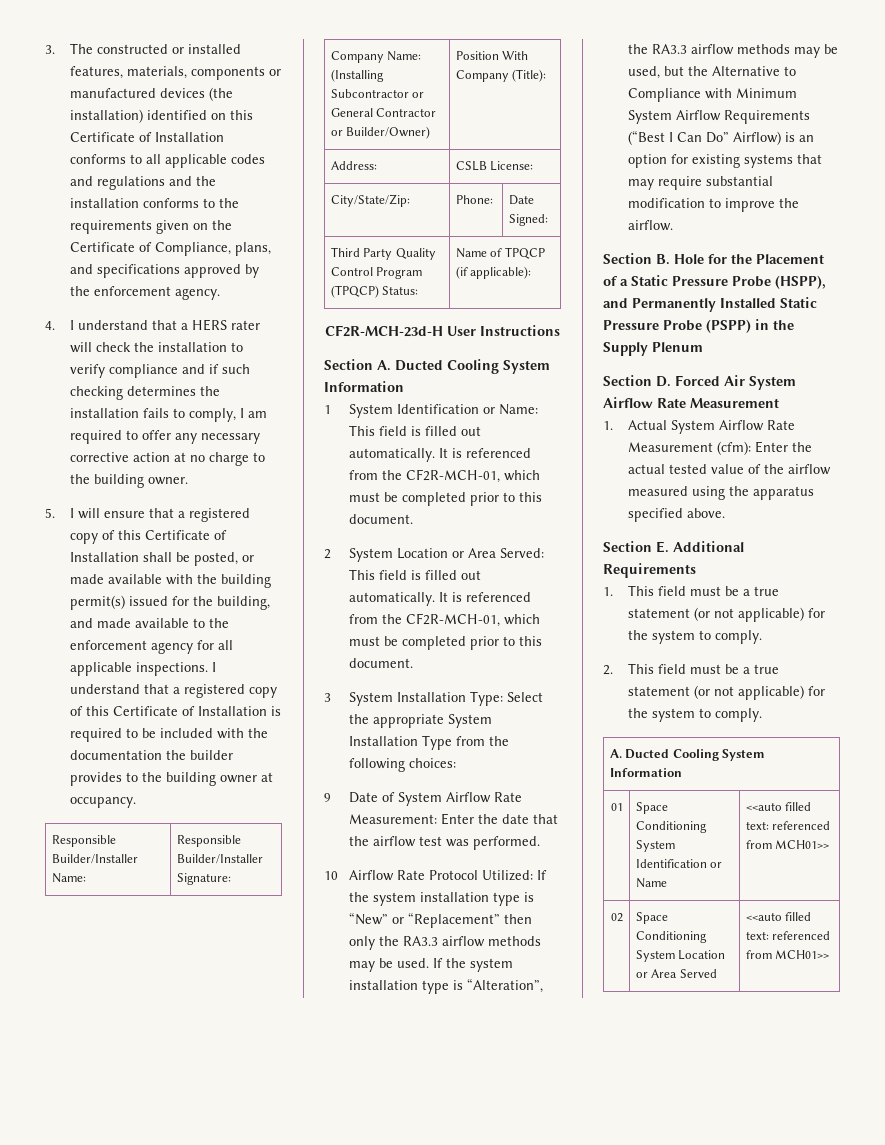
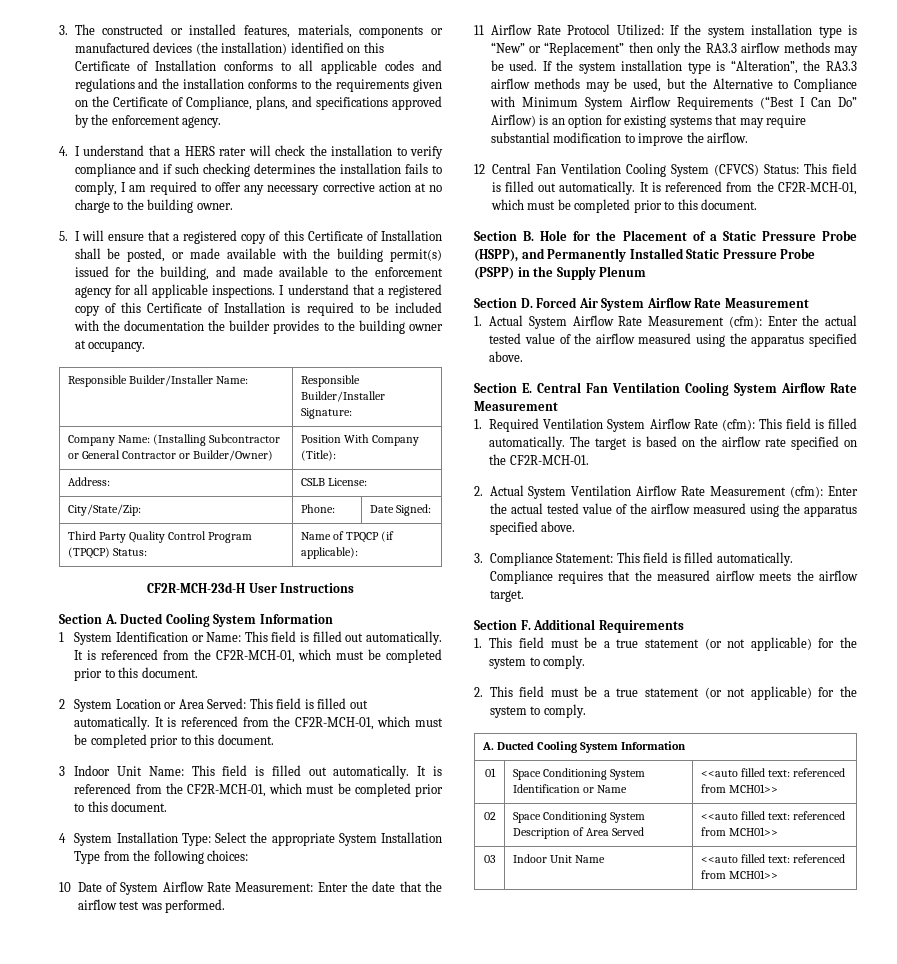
- 3 System Installation Type: Select the appropriate System Installation Type from the following choices:
+ 3 Indoor Unit Name: This field is filled out automatically. It is referenced from the CF2R-MCH-01, which must be completed prior to this document.
+ 4 System Installation Type: Select the appropriate System Installation Type from the following choices:
- 9 Date of System Airflow Rate Measurement: Enter the date that the airflow test was performed.
+ 10 Date of System Airflow Rate Measurement: Enter the date that the airflow test was performed.
- 10 Airflow Rate Protocol Utilized: If the system installation type is “New” or “Replacement” then only the RA3.3 airflow methods may be used.
+ 11 Airflow Rate Protocol Utilized: If the system installation type is “New” or “Replacement” then only the RA3.3 airflow methods may be used.
+ 12 Central Fan Ventilation Cooling System (CFVCS) Status: This field is filled out automatically. It is referenced from the CF2R-MCH-01, which must be completed prior to this document.
- Section E. Additional Requirements
+ Section E. Central Fan Ventilation Cooling System Airflow Rate Measurement
+ 1. Required Ventilation System Airflow Rate (cfm): This field is filled automatically. The target is based on the airflow rate specified on the CF2R-MCH-01.
+ 2. Actual System Ventilation Airflow Rate Measurement (cfm): Enter the actual tested value of the airflow measured using the apparatus specified above.
+ 3. Compliance Statement: This field is filled automatically. Compliance requires that the measured airflow meets the airflow target.
+ Section F. Additional Requirements
- 02 | Space Conditioning System Location or Area Served | <<auto filled text: referenced from MCH01>>
+ 02 | Space Conditioning System Description of Area Served | <<auto filled text: referenced from MCH01>>
+ 03 | Indoor Unit Name | <<auto filled text: referenced from MCH01>>

